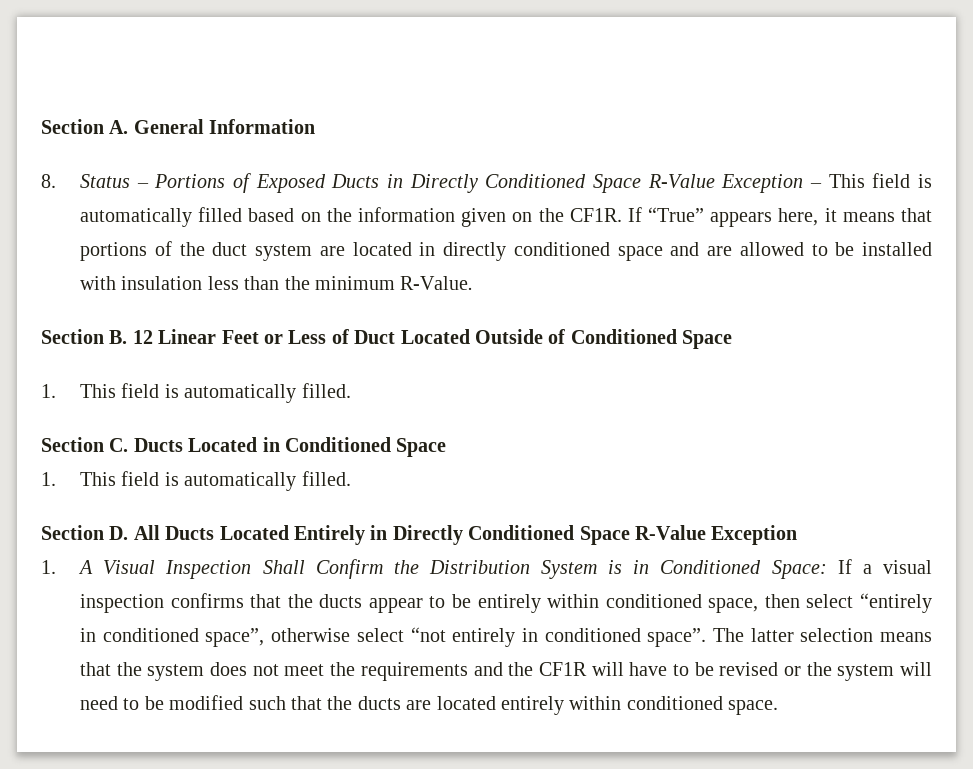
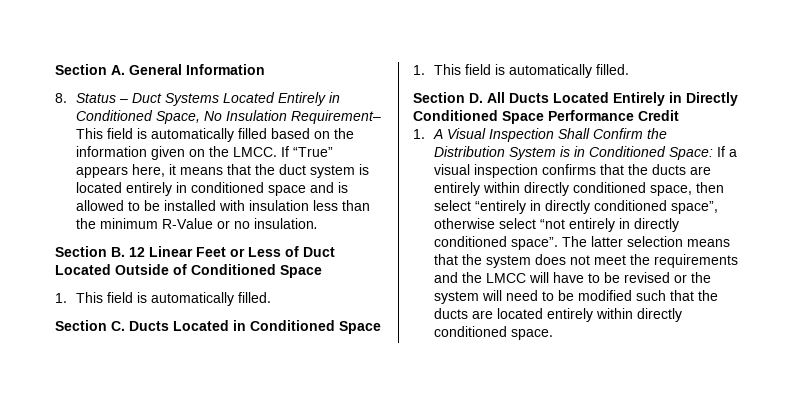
- 8. Status – Portions of Exposed Ducts in Directly Conditioned Space R-Value Exception – This field is automatically filled based on the information given on the CF1R.
+ 8. Status – Duct Systems Located Entirely in Conditioned Space, No Insulation Requirement– This field is automatically filled based on the information given on the LMCC.
- If “True” appears here, it means that portions of the duct system are located in directly conditioned space and are allowed to be installed with insulation less than the minimum R-Value.
+ If “True” appears here, it means that the duct system is located entirely in conditioned space and is allowed to be installed with insulation less than the minimum R-Value or no insulation.
- Section D. All Ducts Located Entirely in Directly Conditioned Space R-Value Exception
+ Section D. All Ducts Located Entirely in Directly Conditioned Space Performance Credit
- 1. A Visual Inspection Shall Confirm the Distribution System is in Conditioned Space: If a visual inspection confirms that the ducts appear to be entirely within conditioned space, then select “entirely in conditioned space”, otherwise select “not entirely in conditioned space”.
+ 1. A Visual Inspection Shall Confirm the Distribution System is in Conditioned Space: If a visual inspection confirms that the ducts are entirely within directly conditioned space, then select “entirely in directly conditioned space”, otherwise select “not entirely in directly conditioned space”.
- The latter selection means that the system does not meet the requirements and the CF1R will have to be revised or the system will need to be modified such that the ducts are located entirely within conditioned space.
+ The latter selection means that the system does not meet the requirements and the LMCC will have to be revised or the system will need to be modified such that the ducts are located entirely within directly conditioned space.

